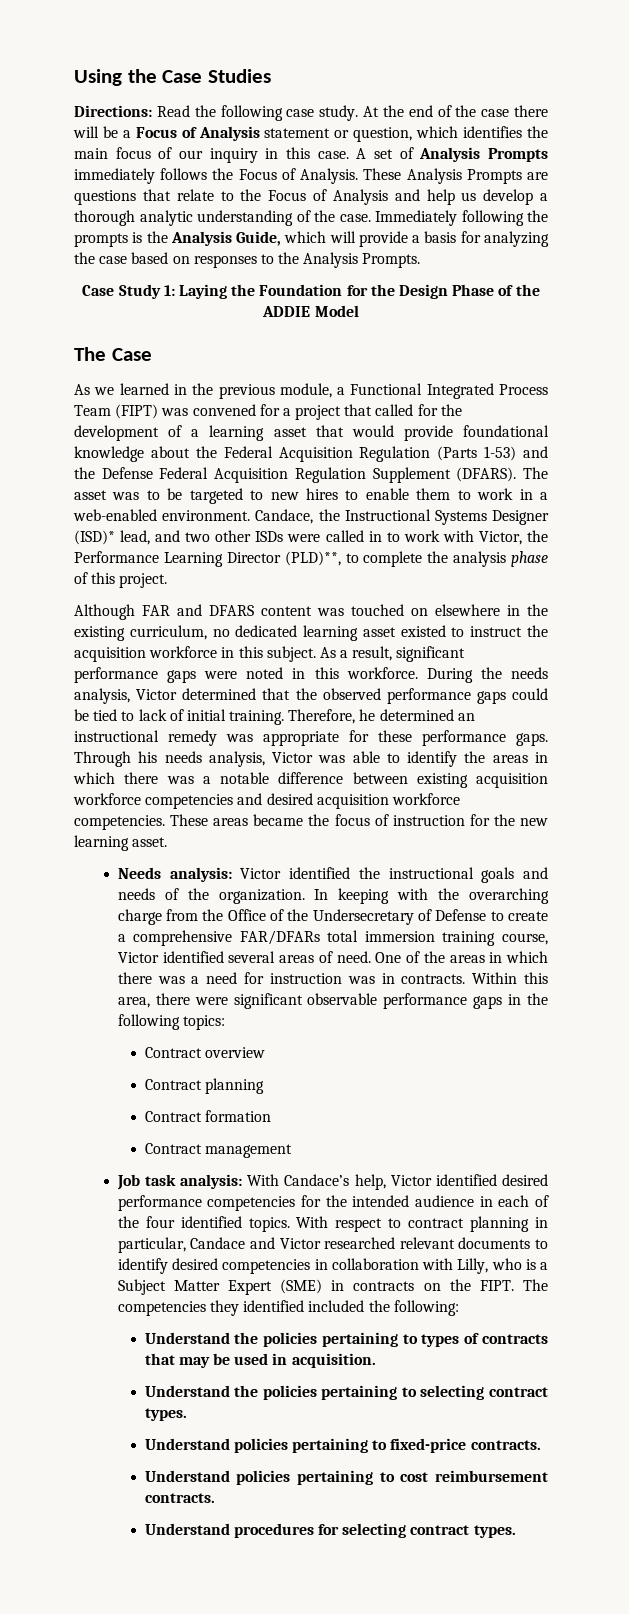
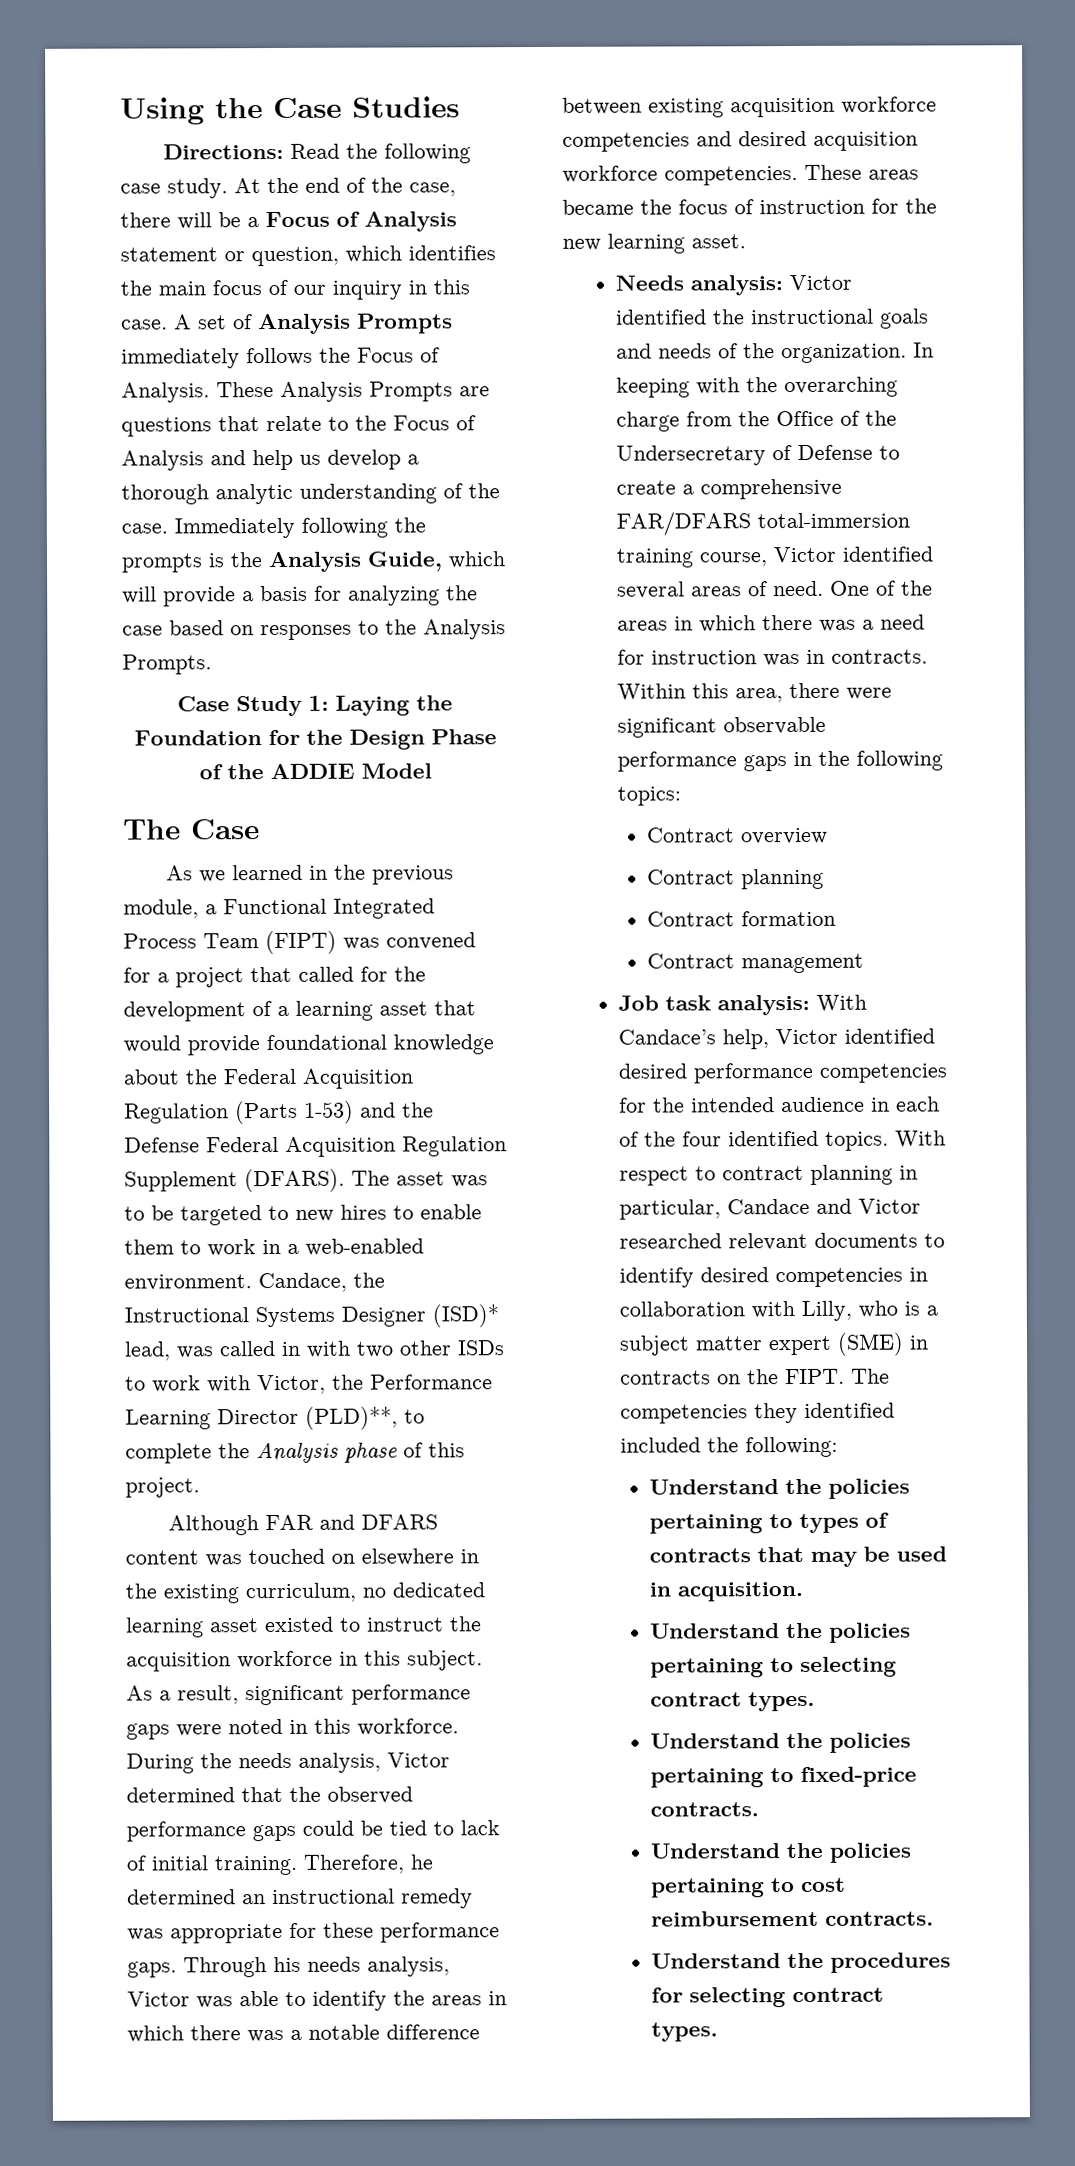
- At the end of the case there will be a Focus of Analysis statement or question, which identifies the main focus of our inquiry in this case.
+ At the end of the case, there will be a Focus of Analysis statement or question, which identifies the main focus of our inquiry in this case.
- Candace, the Instructional Systems Designer (ISD)* lead, and two other ISDs were called in to work with Victor, the Performance Learning Director (PLD)**, to complete the analysis phase of this project.
+ Candace, the Instructional Systems Designer (ISD)* lead, was called in with two other ISDs to work with Victor, the Performance Learning Director (PLD)**, to complete the Analysis phase of this project.
- In keeping with the overarching charge from the Office of the Undersecretary of Defense to create a comprehensive FAR/DFARs total immersion training course, Victor identified several areas of need.
+ In keeping with the overarching charge from the Office of the Undersecretary of Defense to create a comprehensive FAR/DFARS total-immersion training course, Victor identified several areas of need.
- With respect to contract planning in particular, Candace and Victor researched relevant documents to identify desired competencies in collaboration with Lilly, who is a Subject Matter Expert (SME) in contracts on the FIPT.
+ With respect to contract planning in particular, Candace and Victor researched relevant documents to identify desired competencies in collaboration with Lilly, who is a subject matter expert (SME) in contracts on the FIPT.
- Understand policies pertaining to fixed-price contracts.
+ Understand the policies pertaining to fixed-price contracts.
- Understand policies pertaining to cost reimbursement contracts.
+ Understand the policies pertaining to cost reimbursement contracts.
- Understand procedures for selecting contract types.
+ Understand the procedures for selecting contract types.

